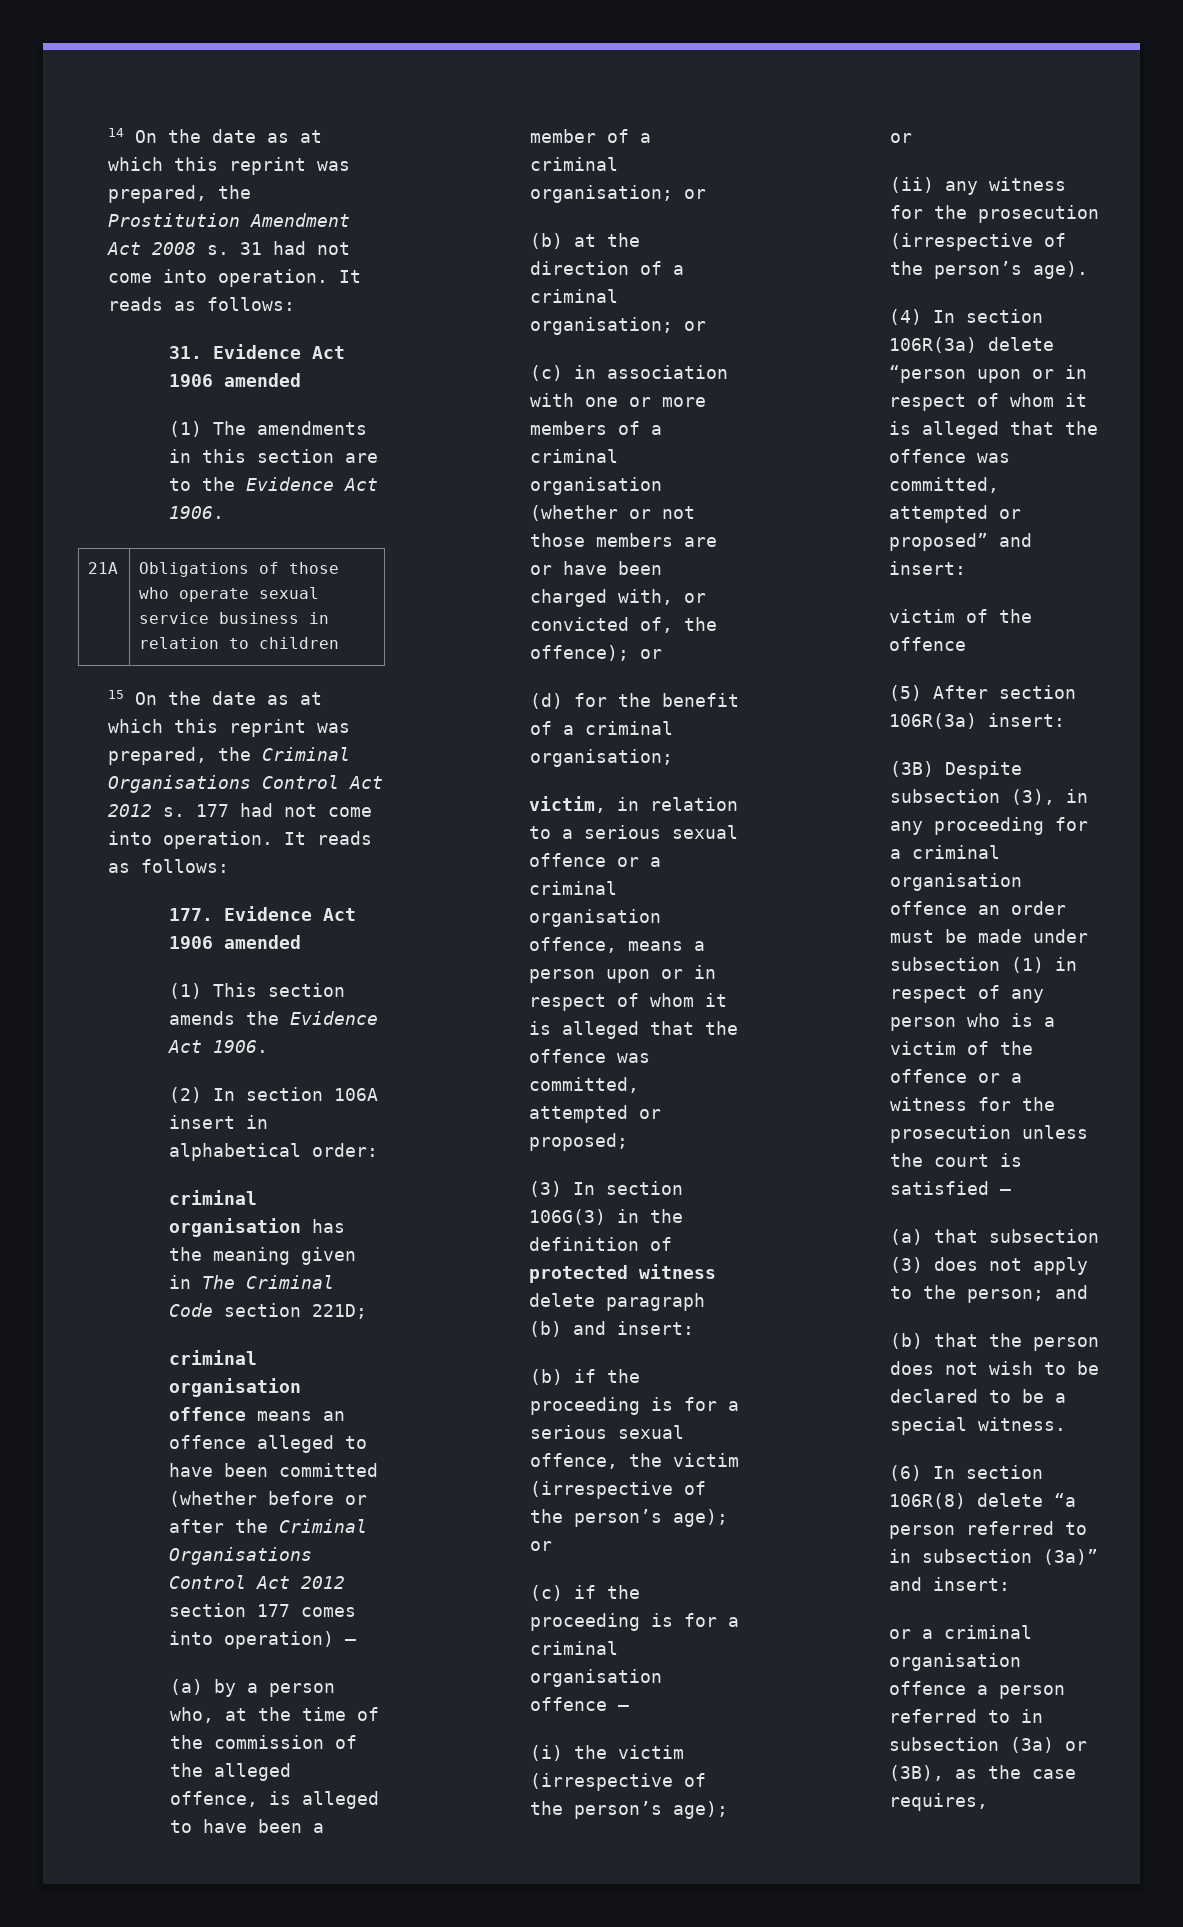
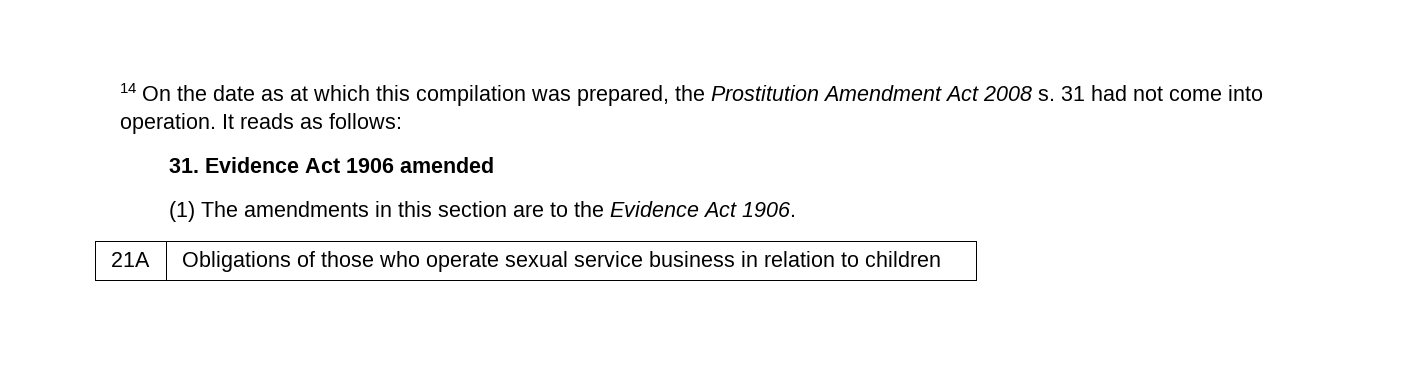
- 14 On the date as at which this reprint was prepared, the Prostitution Amendment Act 2008 s.
+ 14 On the date as at which this compilation was prepared, the Prostitution Amendment Act 2008 s.
- 15 On the date as at which this reprint was prepared, the Criminal Organisations Control Act 2012 s. 177 had not come into operation. It reads as follows:
- 177. Evidence Act 1906 amended
- (1) This section amends the Evidence Act 1906.
- (2) In section 106A insert in alphabetical order:
- criminal organisation has the meaning given in The Criminal Code section 221D;
- criminal organisation offence means an offence alleged to have been committed (whether before or after the Criminal Organisations Control Act 2012 section 177 comes into operation) —
- (a) by a person who, at the time of the commission of the alleged offence, is alleged to have been a member of a criminal organisation; or
- (b) at the direction of a criminal organisation; or
- (c) in association with one or more members of a criminal organisation (whether or not those members are or have been charged with, or convicted of, the offence); or
- (d) for the benefit of a criminal organisation;
- victim, in relation to a serious sexual offence or a criminal organisation offence, means a person upon or in respect of whom it is alleged that the offence was committed, attempted or proposed;
- (3) In section 106G(3) in the definition of protected witness delete paragraph (b) and insert:
- (b) if the proceeding is for a serious sexual offence, the victim (irrespective of the person’s age); or
- (c) if the proceeding is for a criminal organisation offence —
- (i) the victim (irrespective of the person’s age); or
- (ii) any witness for the prosecution (irrespective of the person’s age).
- (4) In section 106R(3a) delete “person upon or in respect of whom it is alleged that the offence was committed, attempted or proposed” and insert:
- victim of the offence
- (5) After section 106R(3a) insert:
- (3B) Despite subsection (3), in any proceeding for a criminal organisation offence an order must be made under subsection (1) in respect of any person who is a victim of the offence or a witness for the prosecution unless the court is satisfied —
- (a) that subsection (3) does not apply to the person; and
- (b) that the person does not wish to be declared to be a special witness.
- (6) In section 106R(8) delete “a person referred to in subsection (3a)” and insert:
- or a criminal organisation offence a person referred to in subsection (3a) or (3B), as the case requires,

